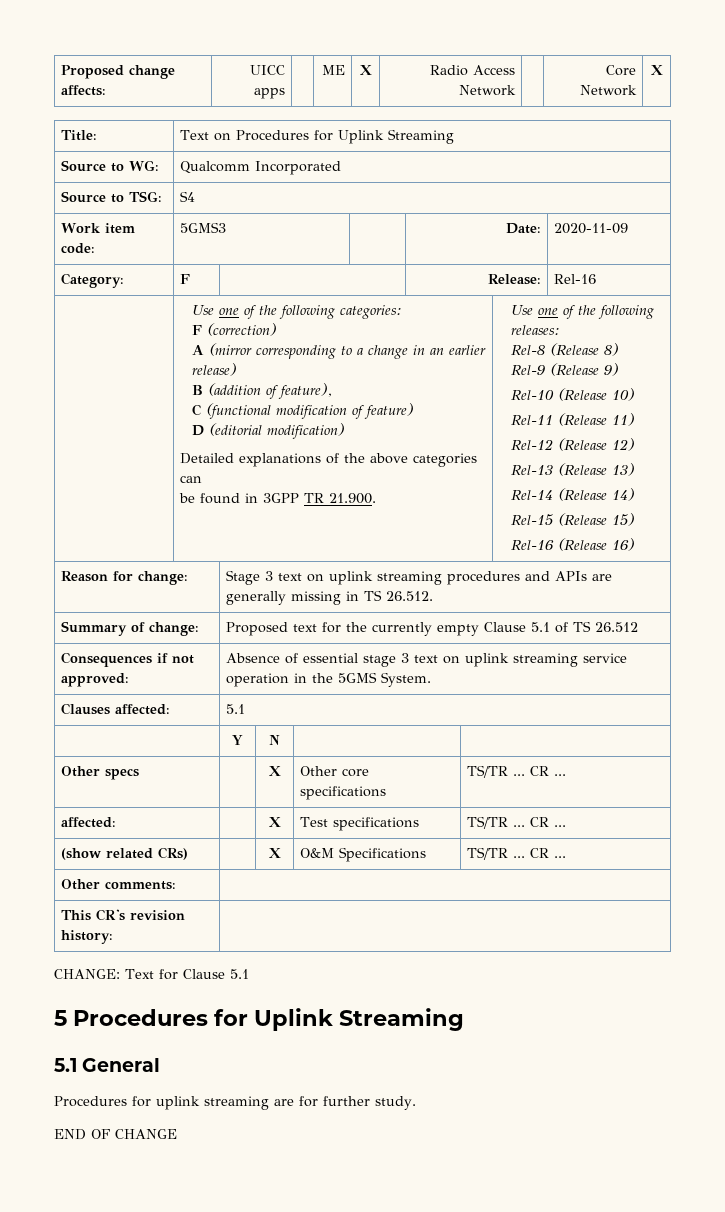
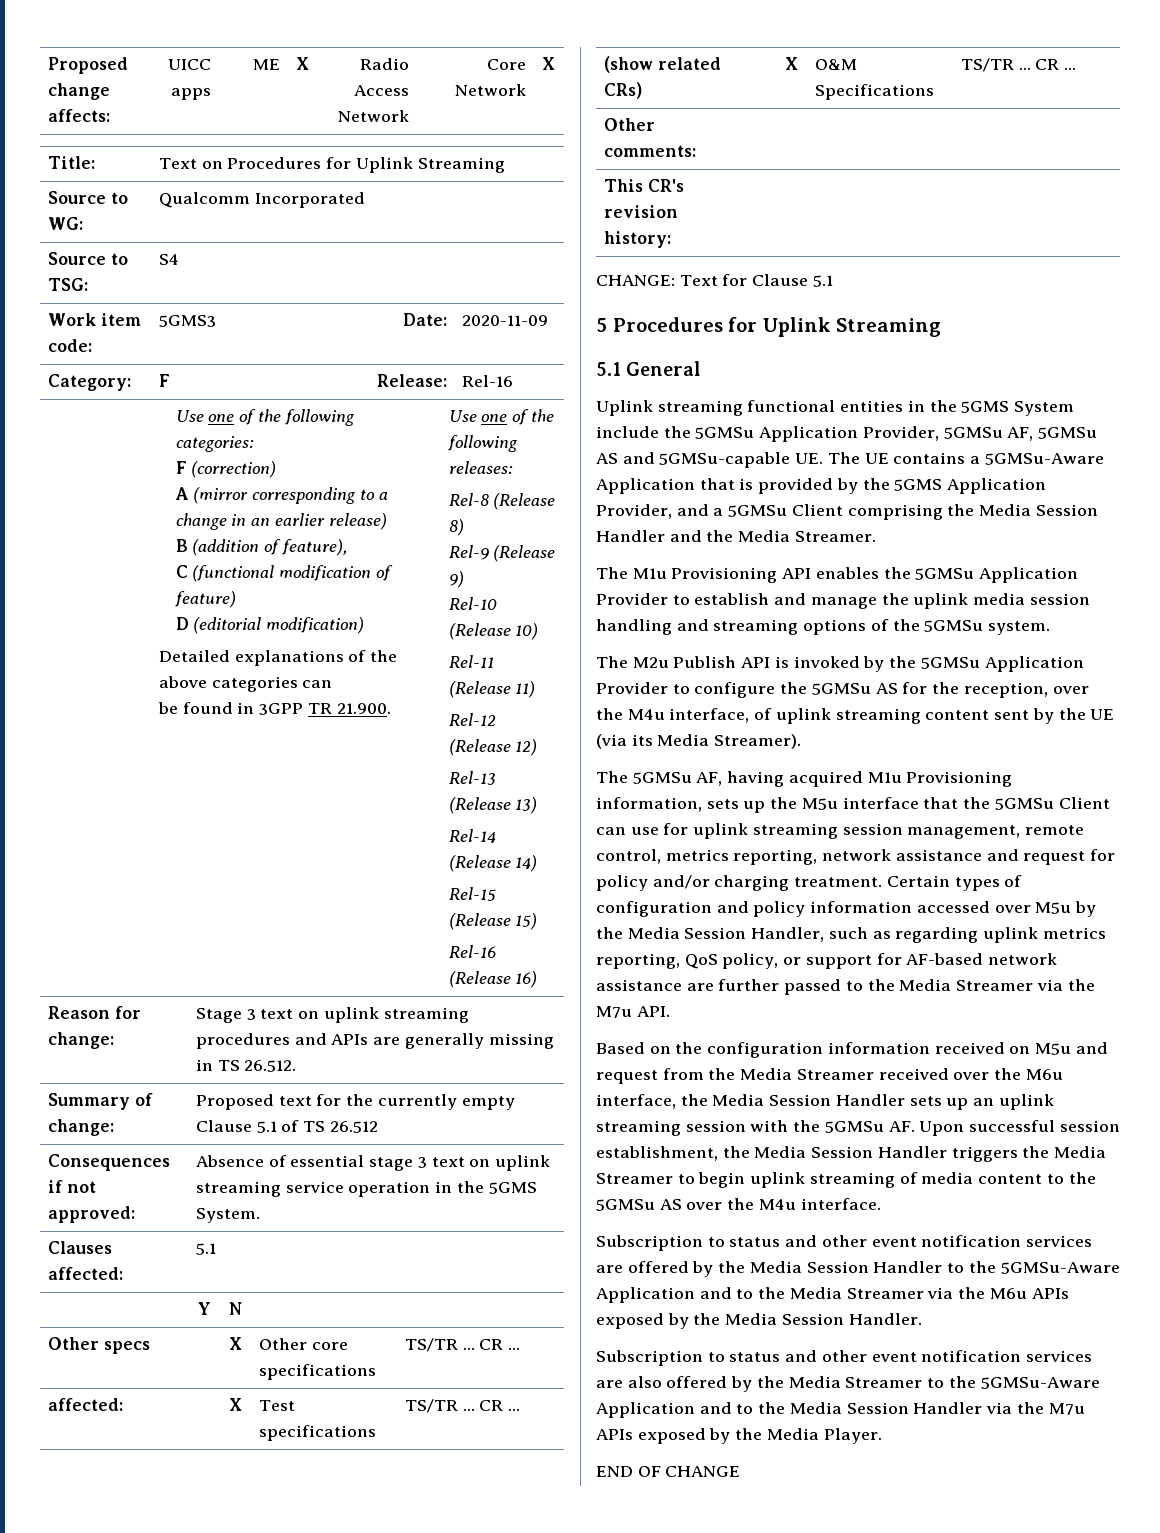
- Procedures for uplink streaming are for further study.
+ Uplink streaming functional entities in the 5GMS System include the 5GMSu Application Provider, 5GMSu AF, 5GMSu AS and 5GMSu-capable UE. The UE contains a 5GMSu-Aware Application that is provided by the 5GMS Application Provider, and a 5GMSu Client comprising the Media Session Handler and the Media Streamer.
+ The M1u Provisioning API enables the 5GMSu Application Provider to establish and manage the uplink media session handling and streaming options of the 5GMSu system.
+ The M2u Publish API is invoked by the 5GMSu Application Provider to configure the 5GMSu AS for the reception, over the M4u interface, of uplink streaming content sent by the UE (via its Media Streamer).
+ The 5GMSu AF, having acquired M1u Provisioning information, sets up the M5u interface that the 5GMSu Client can use for uplink streaming session management, remote control, metrics reporting, network assistance and request for policy and/or charging treatment. Certain types of configuration and policy information accessed over M5u by the Media Session Handler, such as regarding uplink metrics reporting, QoS policy, or support for AF-based network assistance are further passed to the Media Streamer via the M7u API.
+ Based on the configuration information received on M5u and request from the Media Streamer received over the M6u interface, the Media Session Handler sets up an uplink streaming session with the 5GMSu AF. Upon successful session establishment, the Media Session Handler triggers the Media Streamer to begin uplink streaming of media content to the 5GMSu AS over the M4u interface.
+ Subscription to status and other event notification services are offered by the Media Session Handler to the 5GMSu-Aware Application and to the Media Streamer via the M6u APIs exposed by the Media Session Handler.
+ Subscription to status and other event notification services are also offered by the Media Streamer to the 5GMSu-Aware Application and to the Media Session Handler via the M7u APIs exposed by the Media Player.

